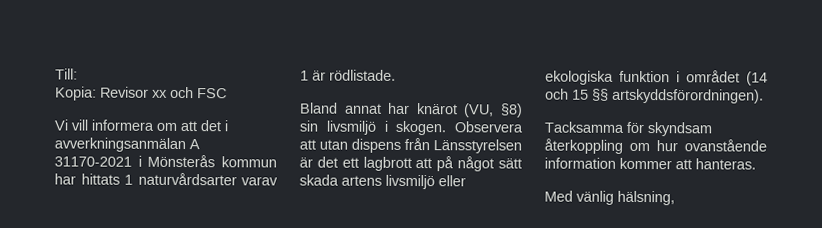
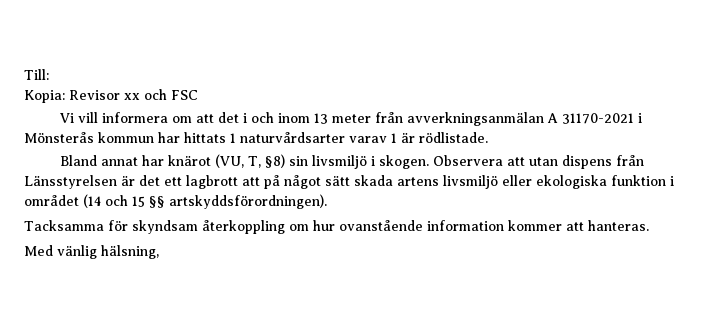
- Vi vill informera om att det i avverkningsanmälan A 31170-2021 i Mönsterås kommun har hittats 1 naturvårdsarter varav 1 är rödlistade.
+ Vi vill informera om att det i och inom 13 meter från avverkningsanmälan A 31170-2021 i Mönsterås kommun har hittats 1 naturvårdsarter varav 1 är rödlistade.
- Bland annat har knärot (VU, §8) sin livsmiljö i skogen.
+ Bland annat har knärot (VU, T, §8) sin livsmiljö i skogen.

